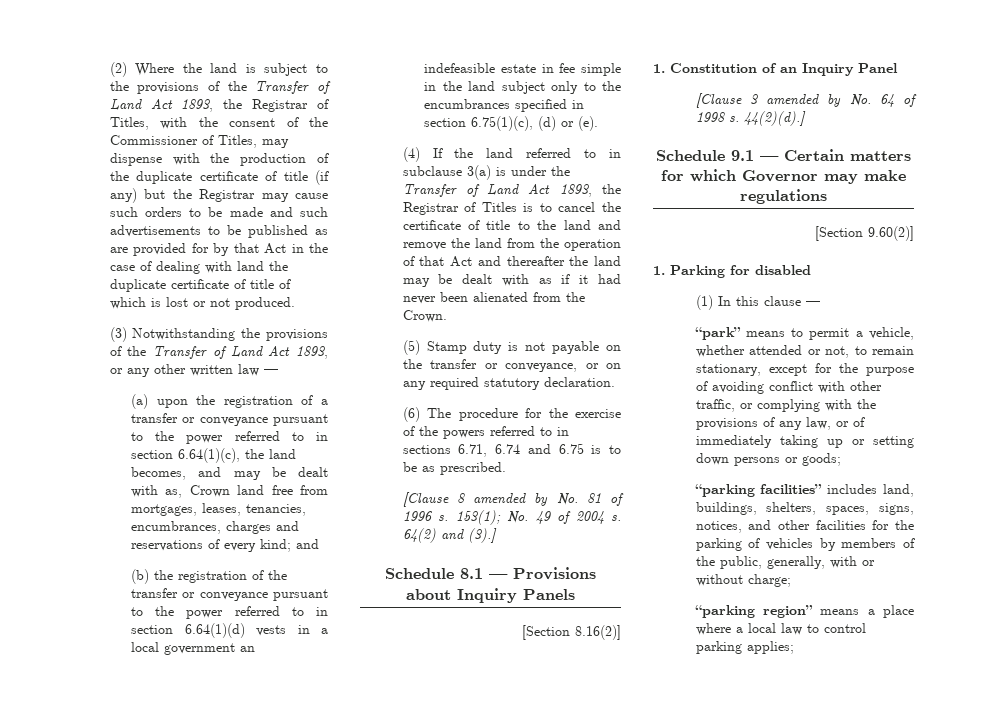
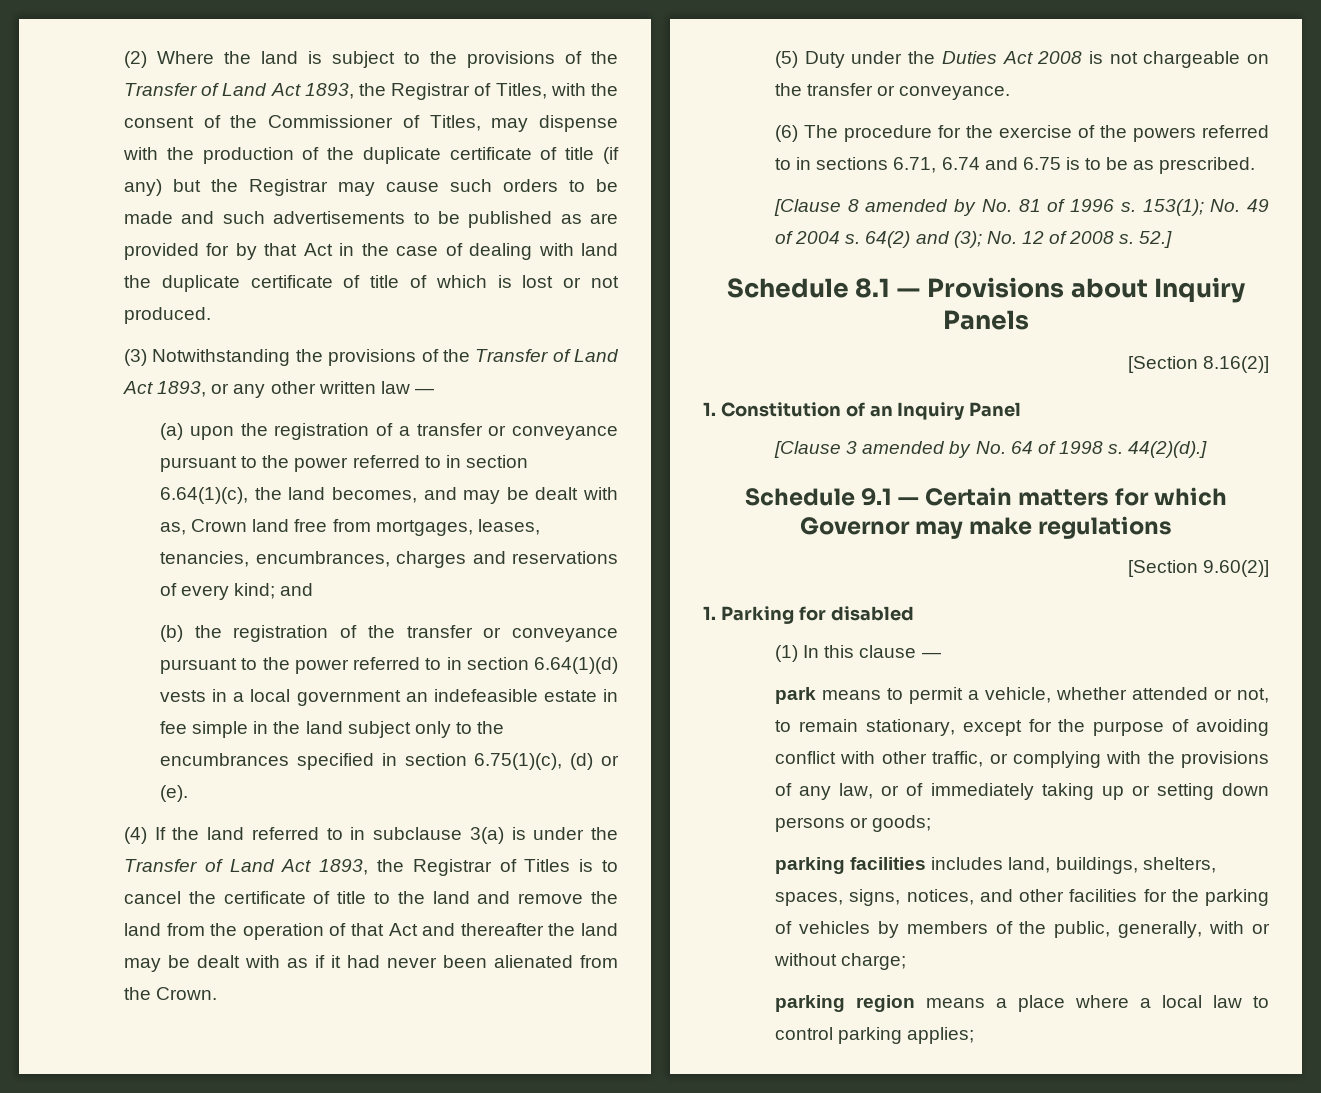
- (5) Stamp duty is not payable on the transfer or conveyance, or on any required statutory declaration.
+ (5) Duty under the Duties Act 2008 is not chargeable on the transfer or conveyance.
- 64(2) and (3).]
+ 64(2) and (3); No. 12 of 2008 s. 52.]
- “park” means to permit a vehicle, whether attended or not, to remain stationary, except for the purpose of avoiding conflict with other traffic, or complying with the provisions of any law, or of immediately taking up or setting down persons or goods;
+ park means to permit a vehicle, whether attended or not, to remain stationary, except for the purpose of avoiding conflict with other traffic, or complying with the provisions of any law, or of immediately taking up or setting down persons or goods;
- “parking facilities” includes land, buildings, shelters, spaces, signs, notices, and other facilities for the parking of vehicles by members of the public, generally, with or without charge;
+ parking facilities includes land, buildings, shelters, spaces, signs, notices, and other facilities for the parking of vehicles by members of the public, generally, with or without charge;
- “parking region” means a place where a local law to control parking applies;
+ parking region means a place where a local law to control parking applies;

